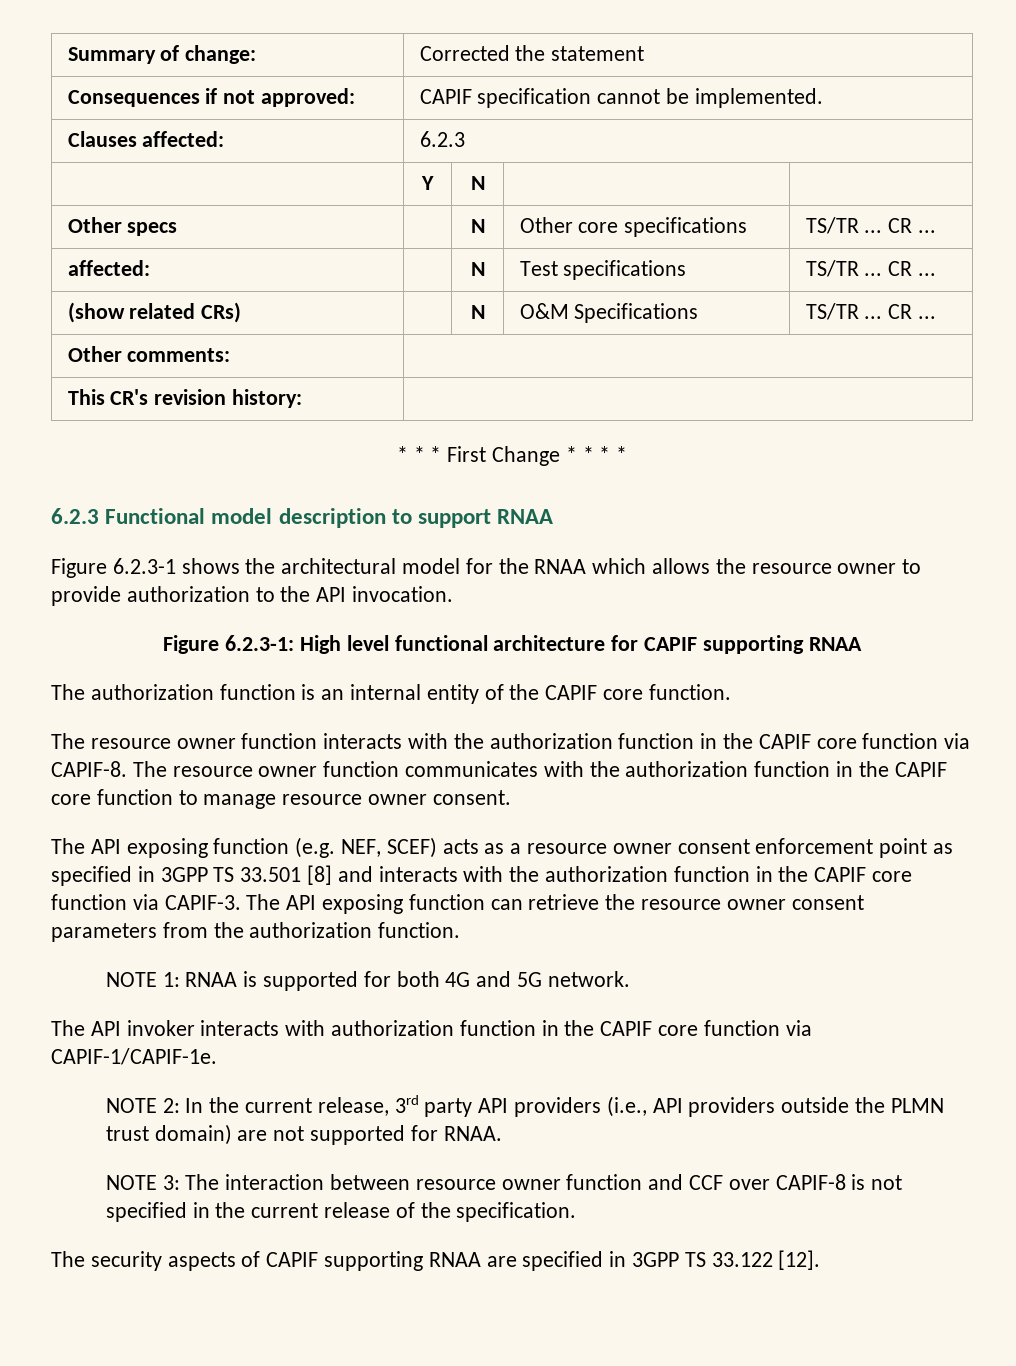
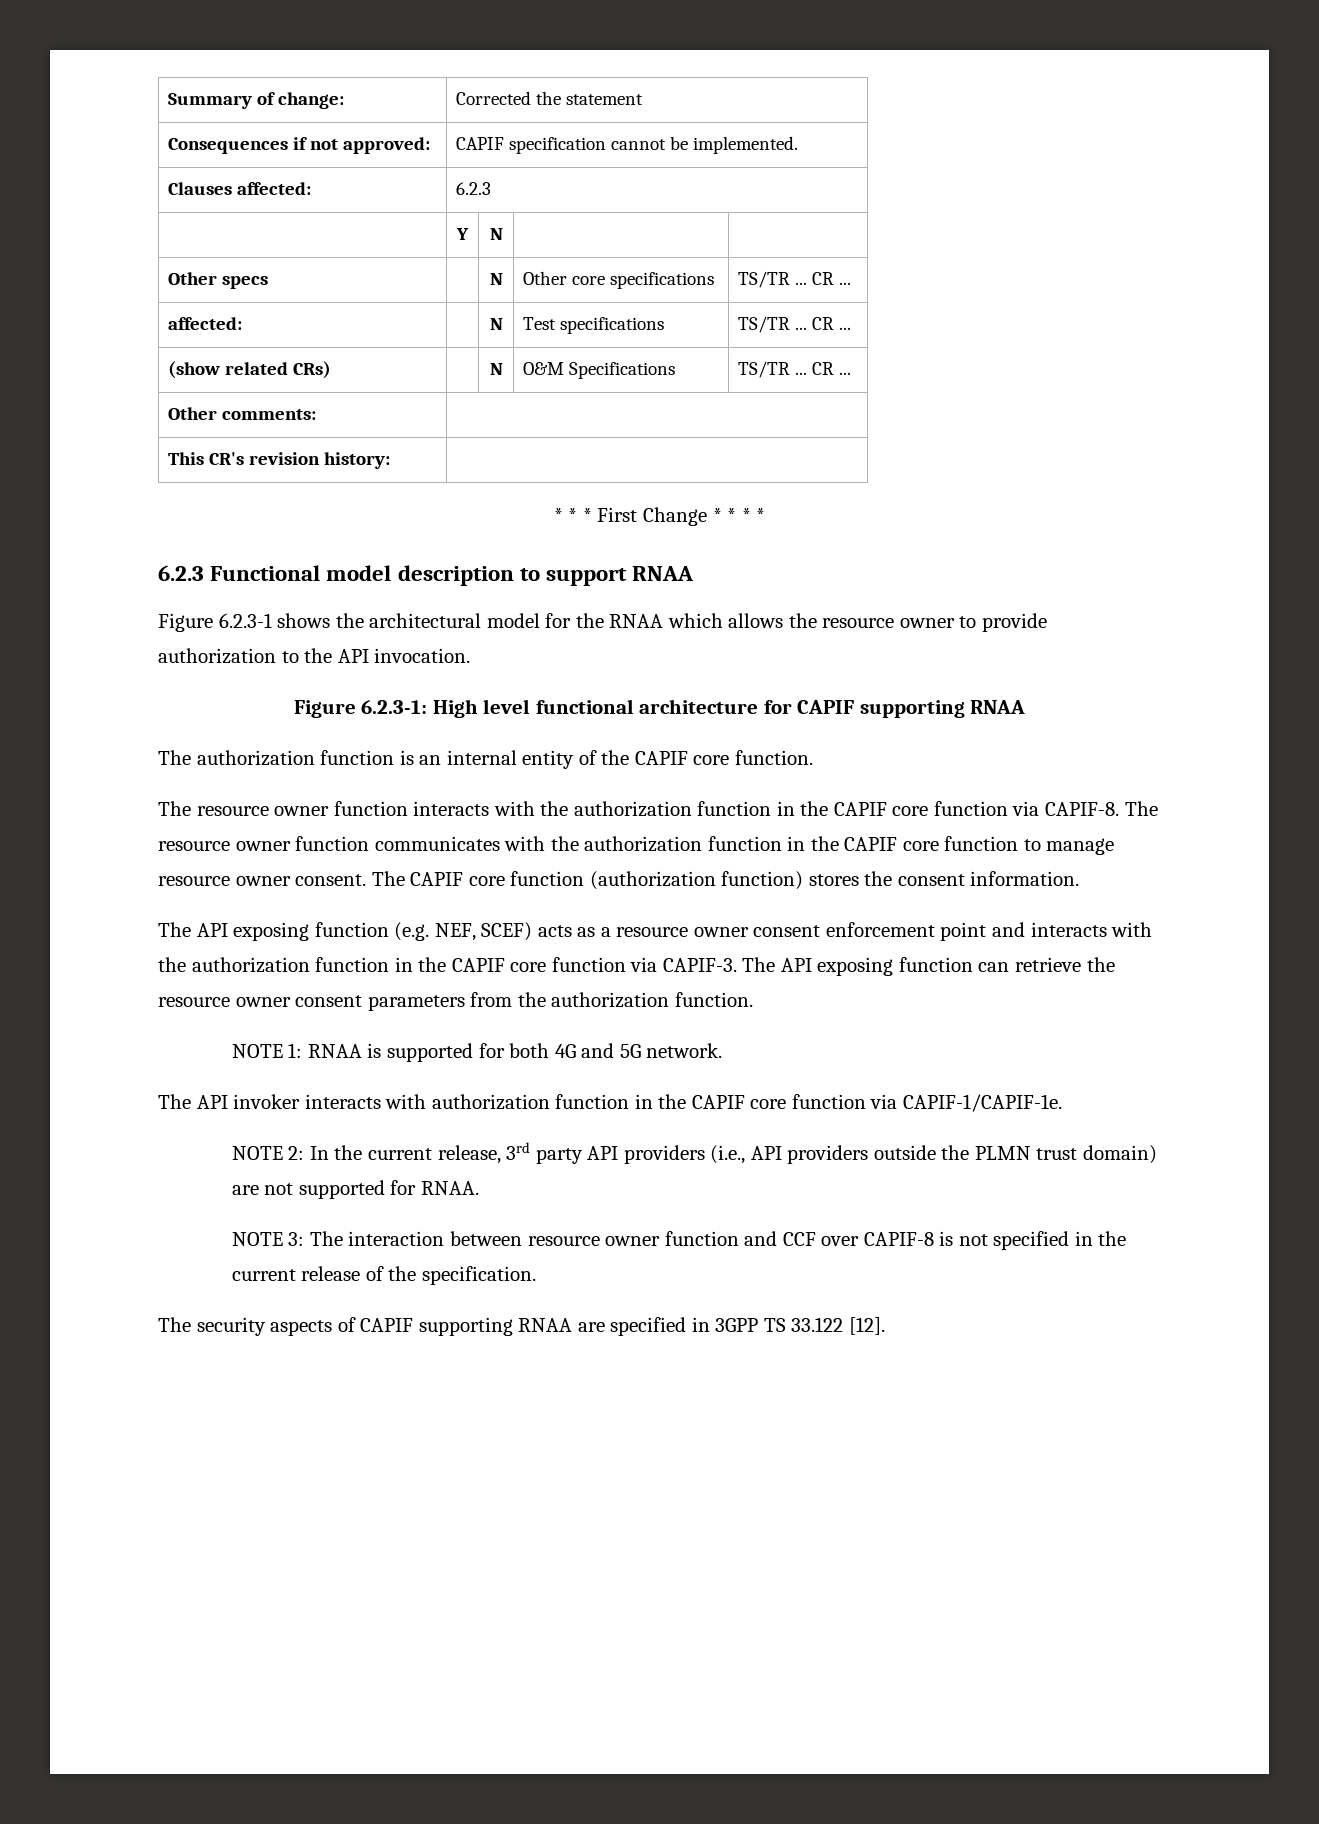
+ The CAPIF core function (authorization function) stores the consent information.
- The API exposing function (e.g. NEF, SCEF) acts as a resource owner consent enforcement point as specified in 3GPP TS 33.501 [8] and interacts with the authorization function in the CAPIF core function via CAPIF-3.
+ The API exposing function (e.g. NEF, SCEF) acts as a resource owner consent enforcement point and interacts with the authorization function in the CAPIF core function via CAPIF-3.

